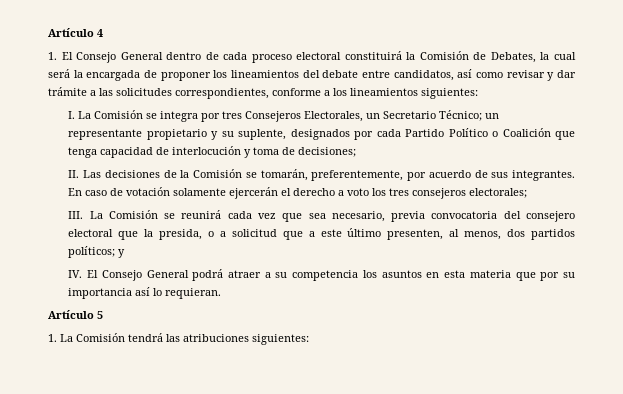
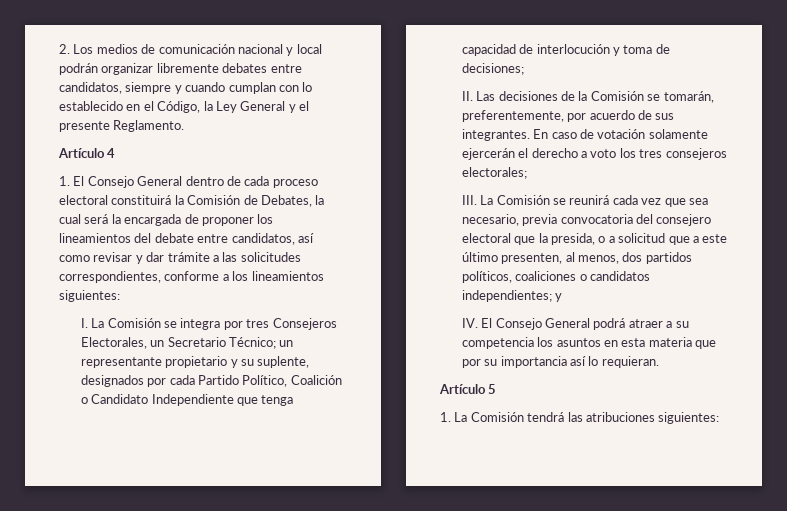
+ 2. Los medios de comunicación nacional y local podrán organizar libremente debates entre candidatos, siempre y cuando cumplan con lo establecido en el Código, la Ley General y el presente Reglamento.
- I. La Comisión se integra por tres Consejeros Electorales, un Secretario Técnico; un representante propietario y su suplente, designados por cada Partido Político o Coalición que tenga capacidad de interlocución y toma de decisiones;
+ I. La Comisión se integra por tres Consejeros Electorales, un Secretario Técnico; un representante propietario y su suplente, designados por cada Partido Político, Coalición o Candidato Independiente que tenga capacidad de interlocución y toma de decisiones;
- III. La Comisión se reunirá cada vez que sea necesario, previa convocatoria del consejero electoral que la presida, o a solicitud que a este último presenten, al menos, dos partidos políticos; y
+ III. La Comisión se reunirá cada vez que sea necesario, previa convocatoria del consejero electoral que la presida, o a solicitud que a este último presenten, al menos, dos partidos políticos, coaliciones o candidatos independientes; y

